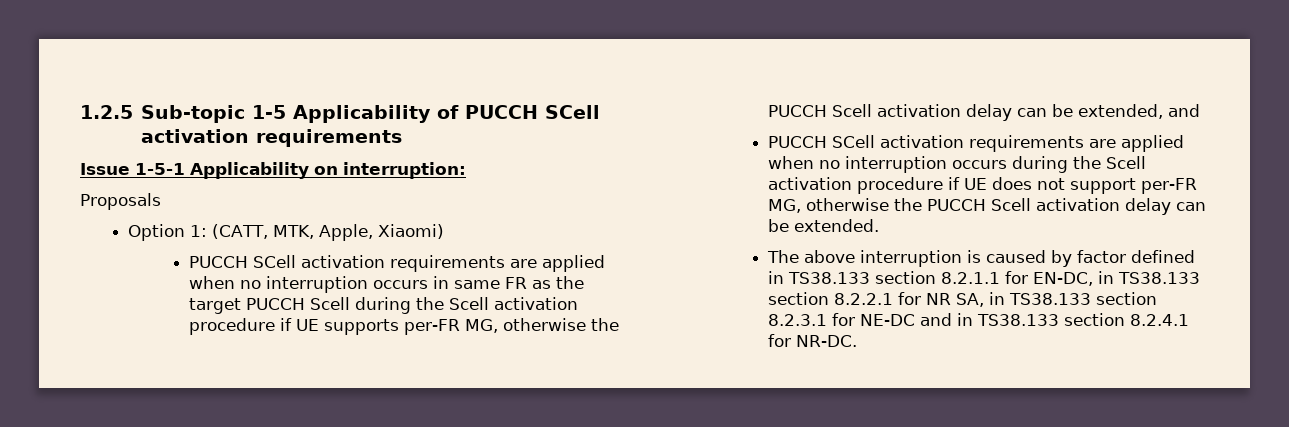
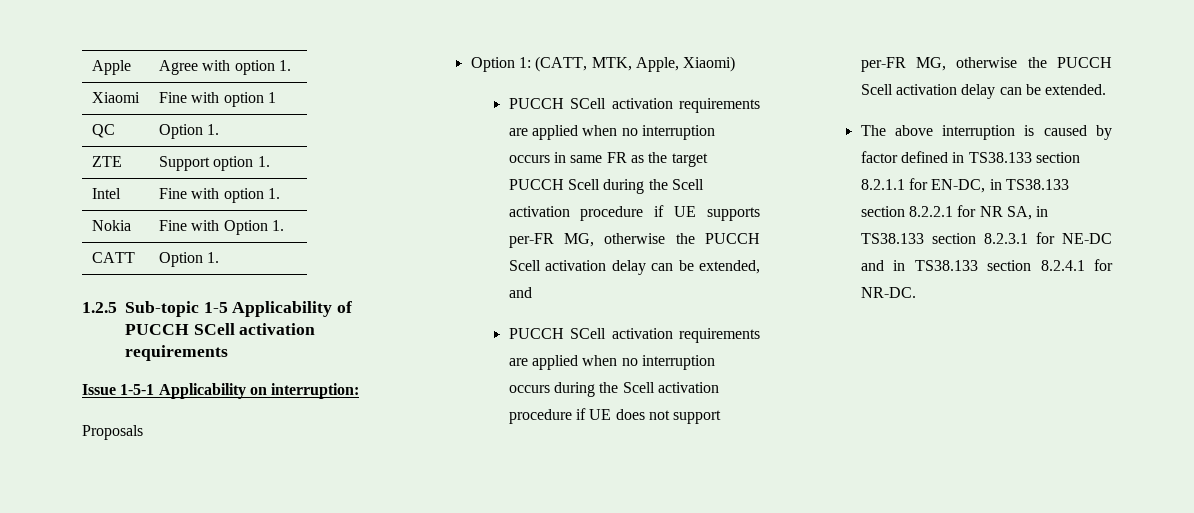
+ Apple | Agree with option 1.
+ Xiaomi | Fine with option 1
+ QC | Option 1.
+ ZTE | Support option 1.
+ Intel | Fine with option 1.
+ Nokia | Fine with Option 1.
+ CATT | Option 1.

